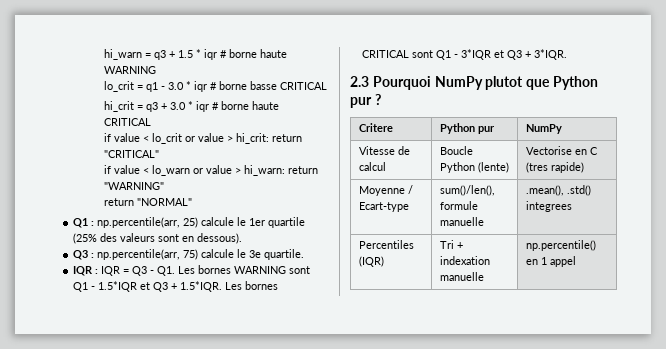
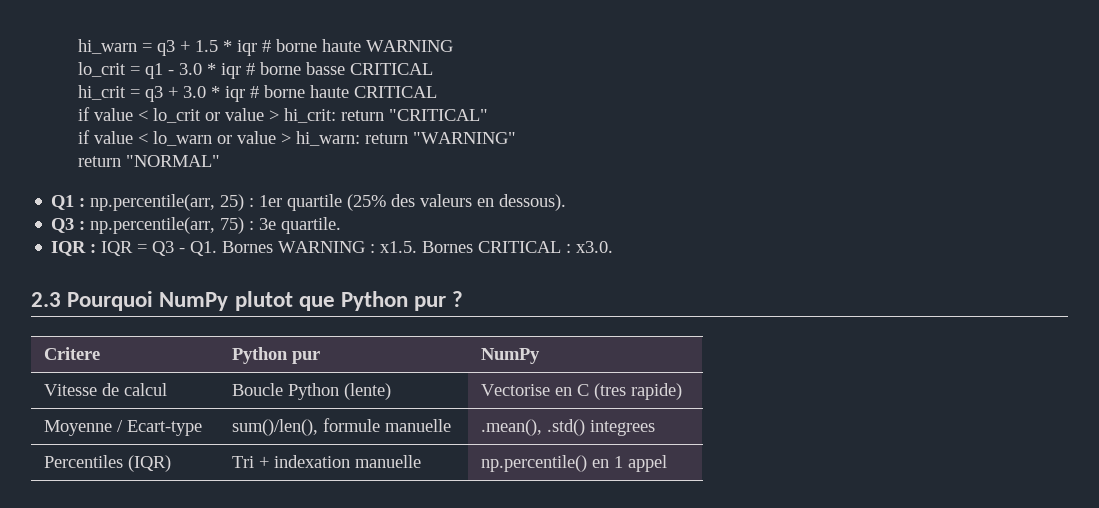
- Q1 : np.percentile(arr, 25) calcule le 1er quartile (25% des valeurs sont en dessous).
+ Q1 : np.percentile(arr, 25) : 1er quartile (25% des valeurs en dessous).
- Q3 : np.percentile(arr, 75) calcule le 3e quartile.
+ Q3 : np.percentile(arr, 75) : 3e quartile.
- IQR : IQR = Q3 - Q1. Les bornes WARNING sont Q1 - 1.5*IQR et Q3 + 1.5*IQR. Les bornes CRITICAL sont Q1 - 3*IQR et Q3 + 3*IQR.
+ IQR : IQR = Q3 - Q1. Bornes WARNING : x1.5. Bornes CRITICAL : x3.0.

